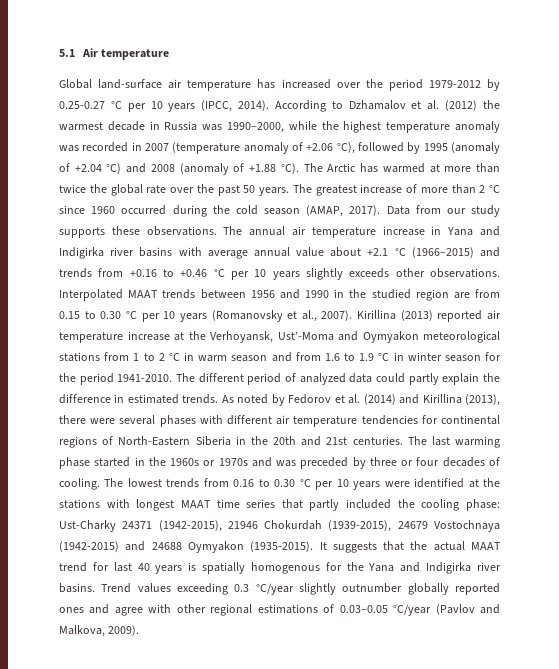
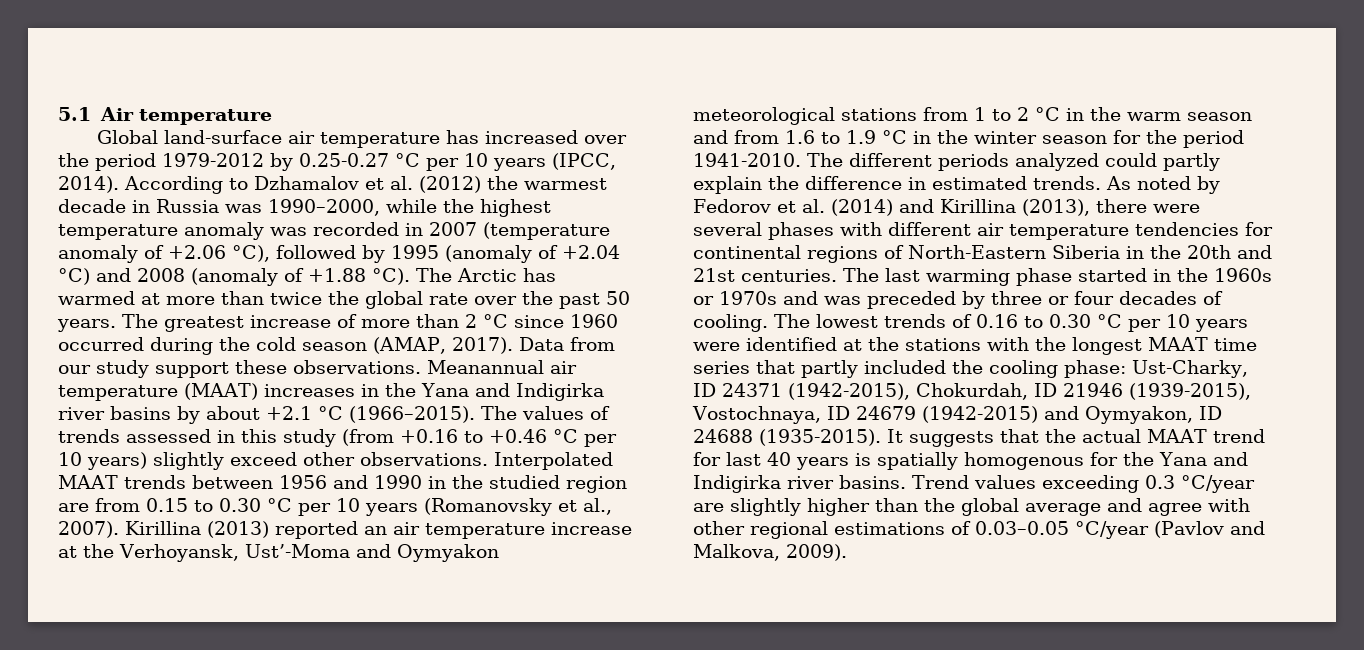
- Data from our study supports these observations.
+ Data from our study support these observations.
- The annual air temperature increase in Yana and Indigirka river basins with average annual value about +2.1 °С (1966–2015) and trends from +0.16 to +0.46 °С per 10 years slightly exceeds other observations.
+ Meanannual air temperature (MAAT) increases in the Yana and Indigirka river basins by about +2.1 °С (1966–2015). The values of trends assessed in this study (from +0.16 to +0.46 °С per 10 years) slightly exceed other observations.
- Kirillina (2013) reported air temperature increase at the Verhoyansk, Ust’-Moma and Oymyakon meteorological stations from 1 to 2 °С in warm season and from 1.6 to 1.9 °С in winter season for the period 1941-2010.
+ Kirillina (2013) reported an air temperature increase at the Verhoyansk, Ust’-Moma and Oymyakon meteorological stations from 1 to 2 °С in the warm season and from 1.6 to 1.9 °С in the winter season for the period 1941-2010.
- The different period of analyzed data could partly explain the difference in estimated trends.
+ The different periods analyzed could partly explain the difference in estimated trends.
- The lowest trends from 0.16 to 0.30 °С per 10 years were identified at the stations with longest MAAT time series that partly included the cooling phase: Ust-Charky 24371 (1942-2015), 21946 Chokurdah (1939-2015), 24679 Vostochnaya (1942-2015) and 24688 Oymyakon (1935-2015).
+ The lowest trends of 0.16 to 0.30 °С per 10 years were identified at the stations with the longest MAAT time series that partly included the cooling phase: Ust-Charky, ID 24371 (1942-2015), Chokurdah, ID 21946 (1939-2015), Vostochnaya, ID 24679 (1942-2015) and Oymyakon, ID 24688 (1935-2015).
- Trend values exceeding 0.3 °С/year slightly outnumber globally reported ones and agree with other regional estimations of 0.03–0.05 °С/year (Pavlov and Malkova, 2009).
+ Trend values exceeding 0.3 °С/year are slightly higher than the global average and agree with other regional estimations of 0.03–0.05 °С/year (Pavlov and Malkova, 2009).

